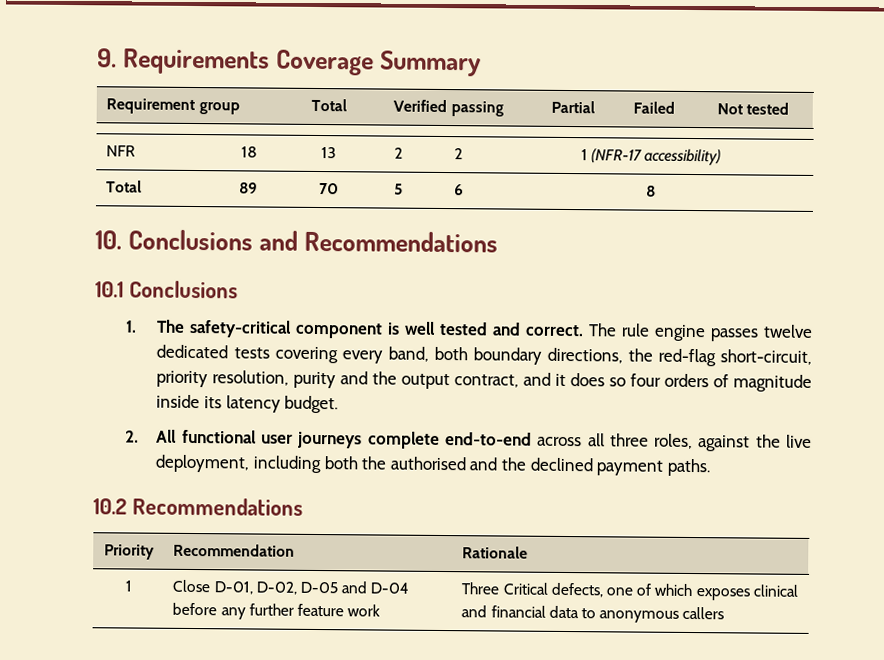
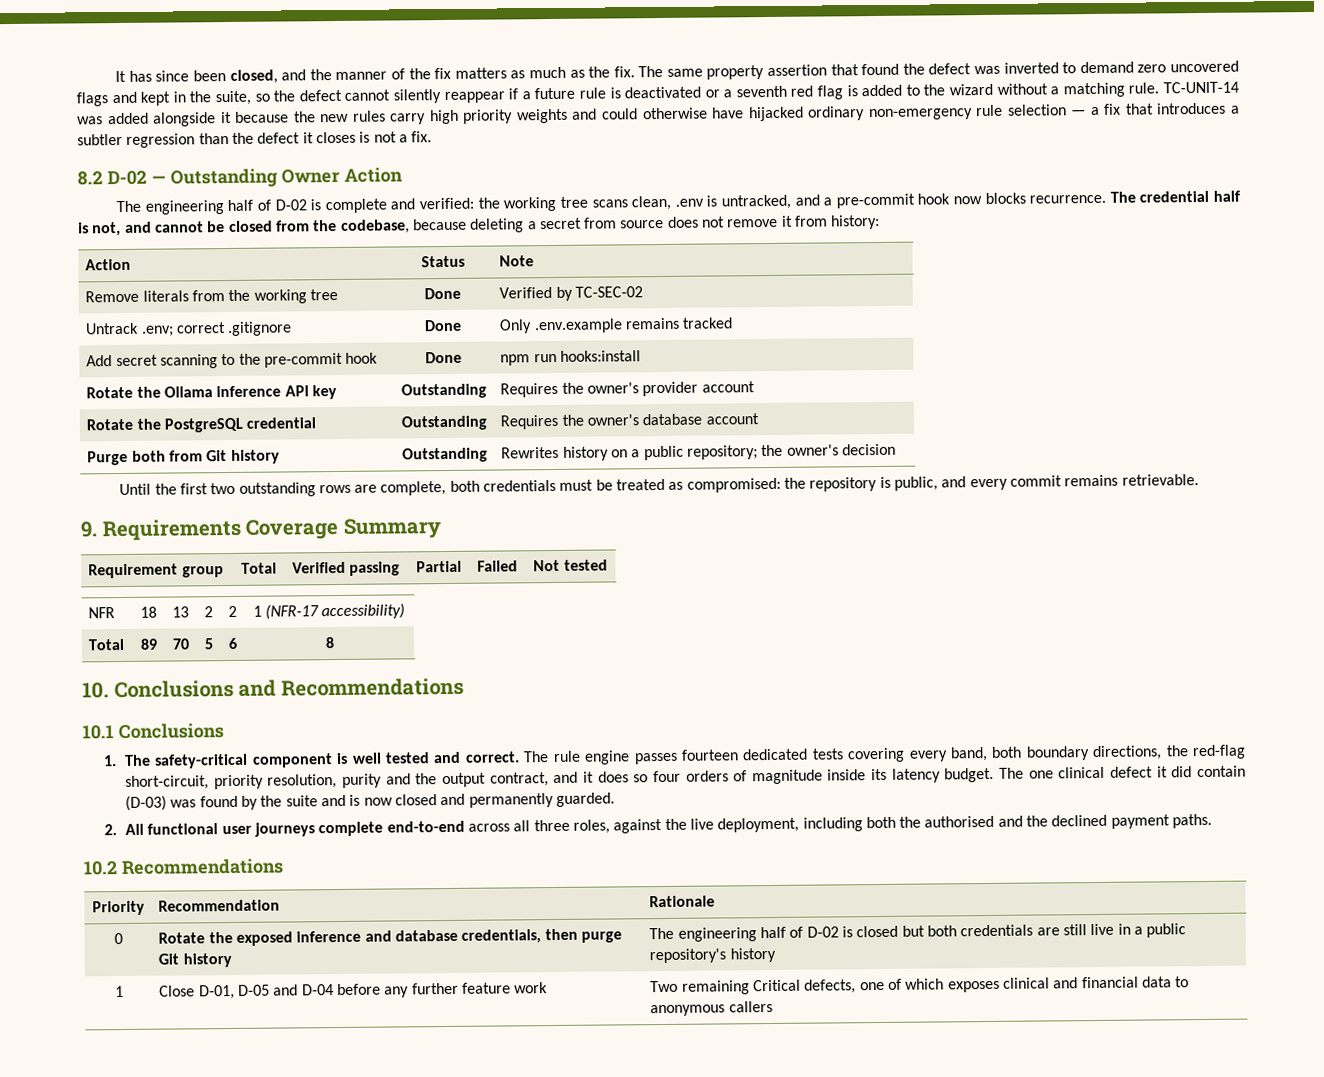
+ It has since been closed, and the manner of the fix matters as much as the fix. The same property assertion that found the defect was inverted to demand zero uncovered flags and kept in the suite, so the defect cannot silently reappear if a future rule is deactivated or a seventh red flag is added to the wizard without a matching rule. TC-UNIT-14 was added alongside it because the new rules carry high priority weights and could otherwise have hijacked ordinary non-emergency rule selection — a fix that introduces a subtler regression than the defect it closes is not a fix.
+ 8.2 D-02 — Outstanding Owner Action
+ The engineering half of D-02 is complete and verified: the working tree scans clean, .env is untracked, and a pre-commit hook now blocks recurrence. The credential half is not, and cannot be closed from the codebase, because deleting a secret from source does not remove it from history:
+ Action | Status | Note
+ Remove literals from the working tree | Done | Verified by TC-SEC-02
+ Untrack .env; correct .gitignore | Done | Only .env.example remains tracked
+ Add secret scanning to the pre-commit hook | Done | npm run hooks:install
+ Rotate the Ollama inference API key | Outstanding | Requires the owner's provider account
+ Rotate the PostgreSQL credential | Outstanding | Requires the owner's database account
+ Purge both from Git history | Outstanding | Rewrites history on a public repository; the owner's decision
+ Until the first two outstanding rows are complete, both credentials must be treated as compromised: the repository is public, and every commit remains retrievable.
- The rule engine passes twelve dedicated tests covering every band, both boundary directions, the red-flag short-circuit, priority resolution, purity and the output contract, and it does so four orders of magnitude inside its latency budget.
+ The rule engine passes fourteen dedicated tests covering every band, both boundary directions, the red-flag short-circuit, priority resolution, purity and the output contract, and it does so four orders of magnitude inside its latency budget. The one clinical defect it did contain (D-03) was found by the suite and is now closed and permanently guarded.
+ 0 | Rotate the exposed inference and database credentials, then purge Git history | The engineering half of D-02 is closed but both credentials are still live in a public repository's history
- 1 | Close D-01, D-02, D-05 and D-04 before any further feature work | Three Critical defects, one of which exposes clinical and financial data to anonymous callers
+ 1 | Close D-01, D-05 and D-04 before any further feature work | Two remaining Critical defects, one of which exposes clinical and financial data to anonymous callers

